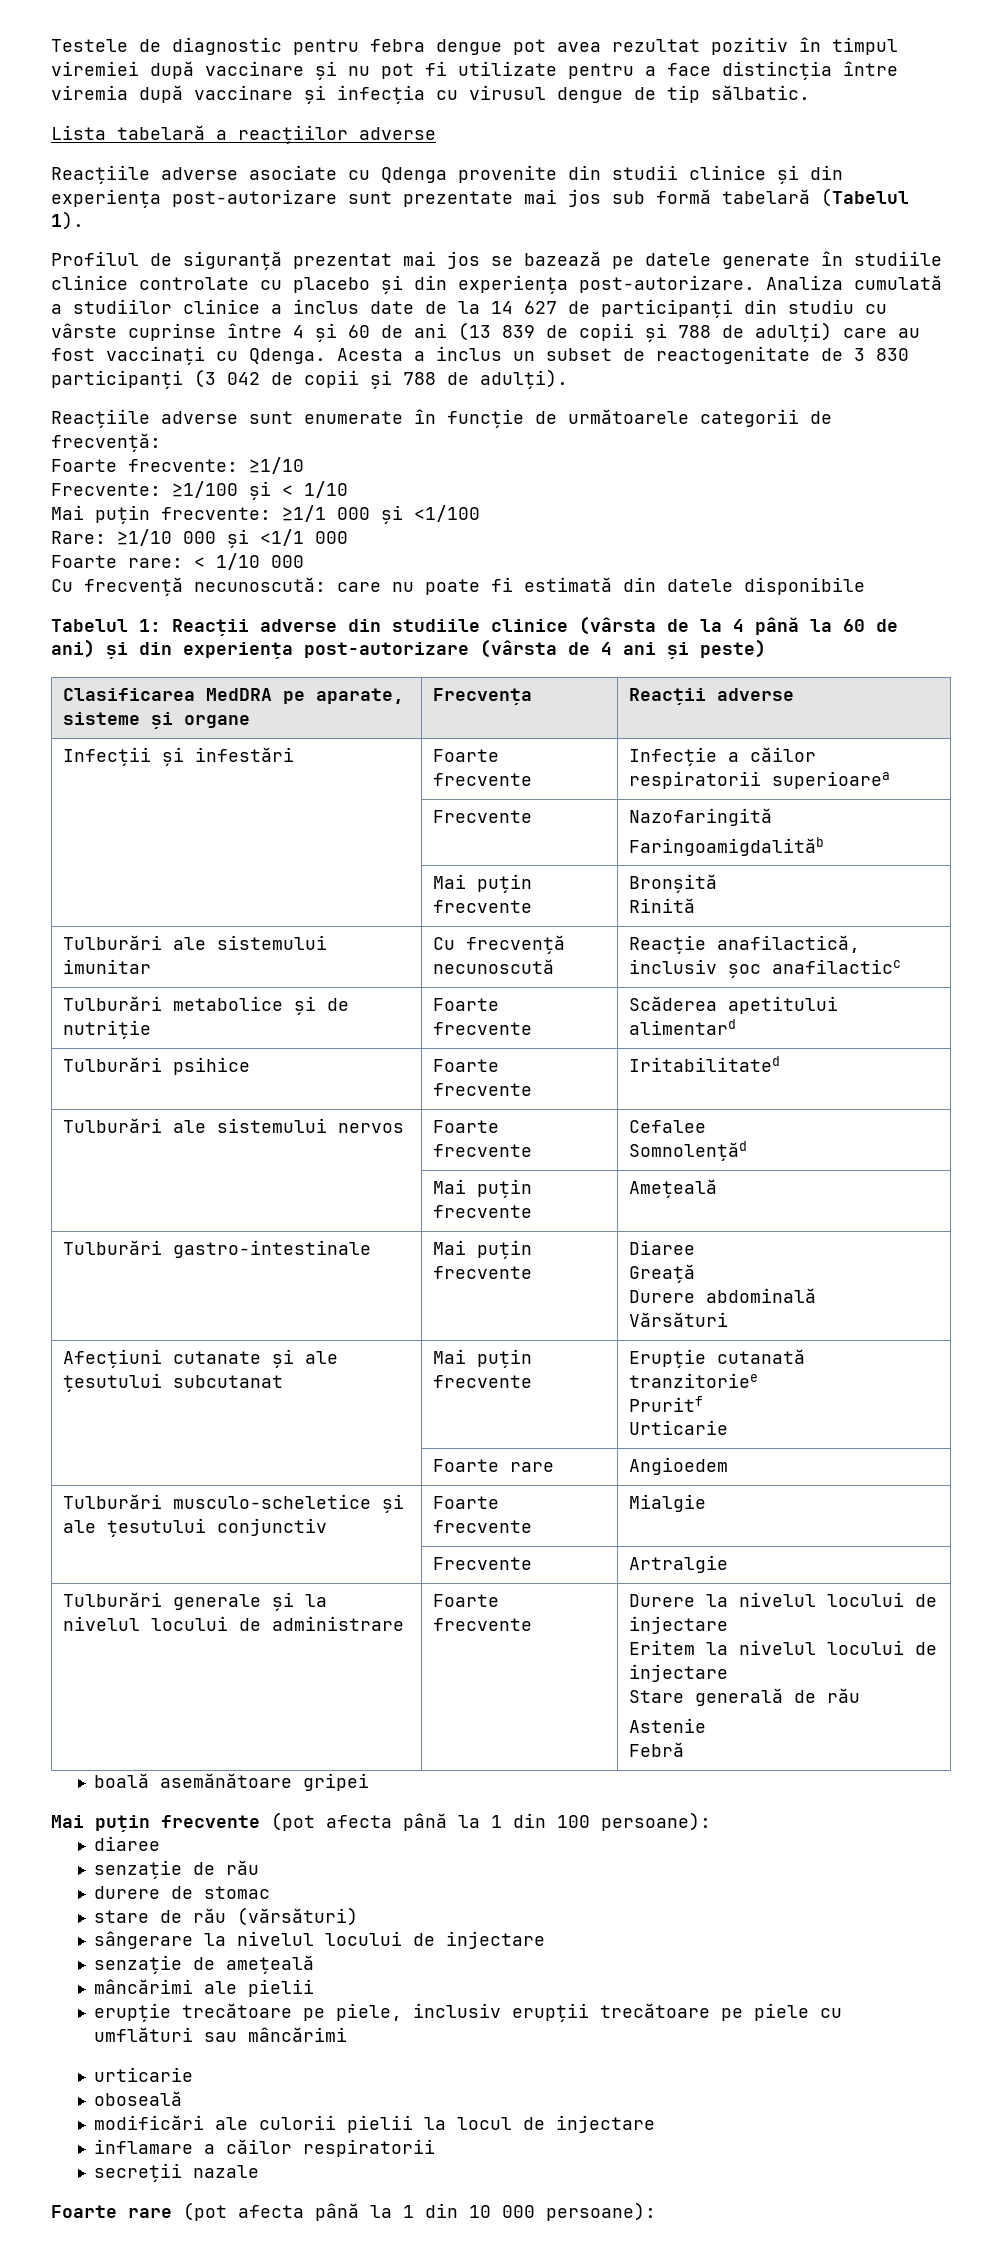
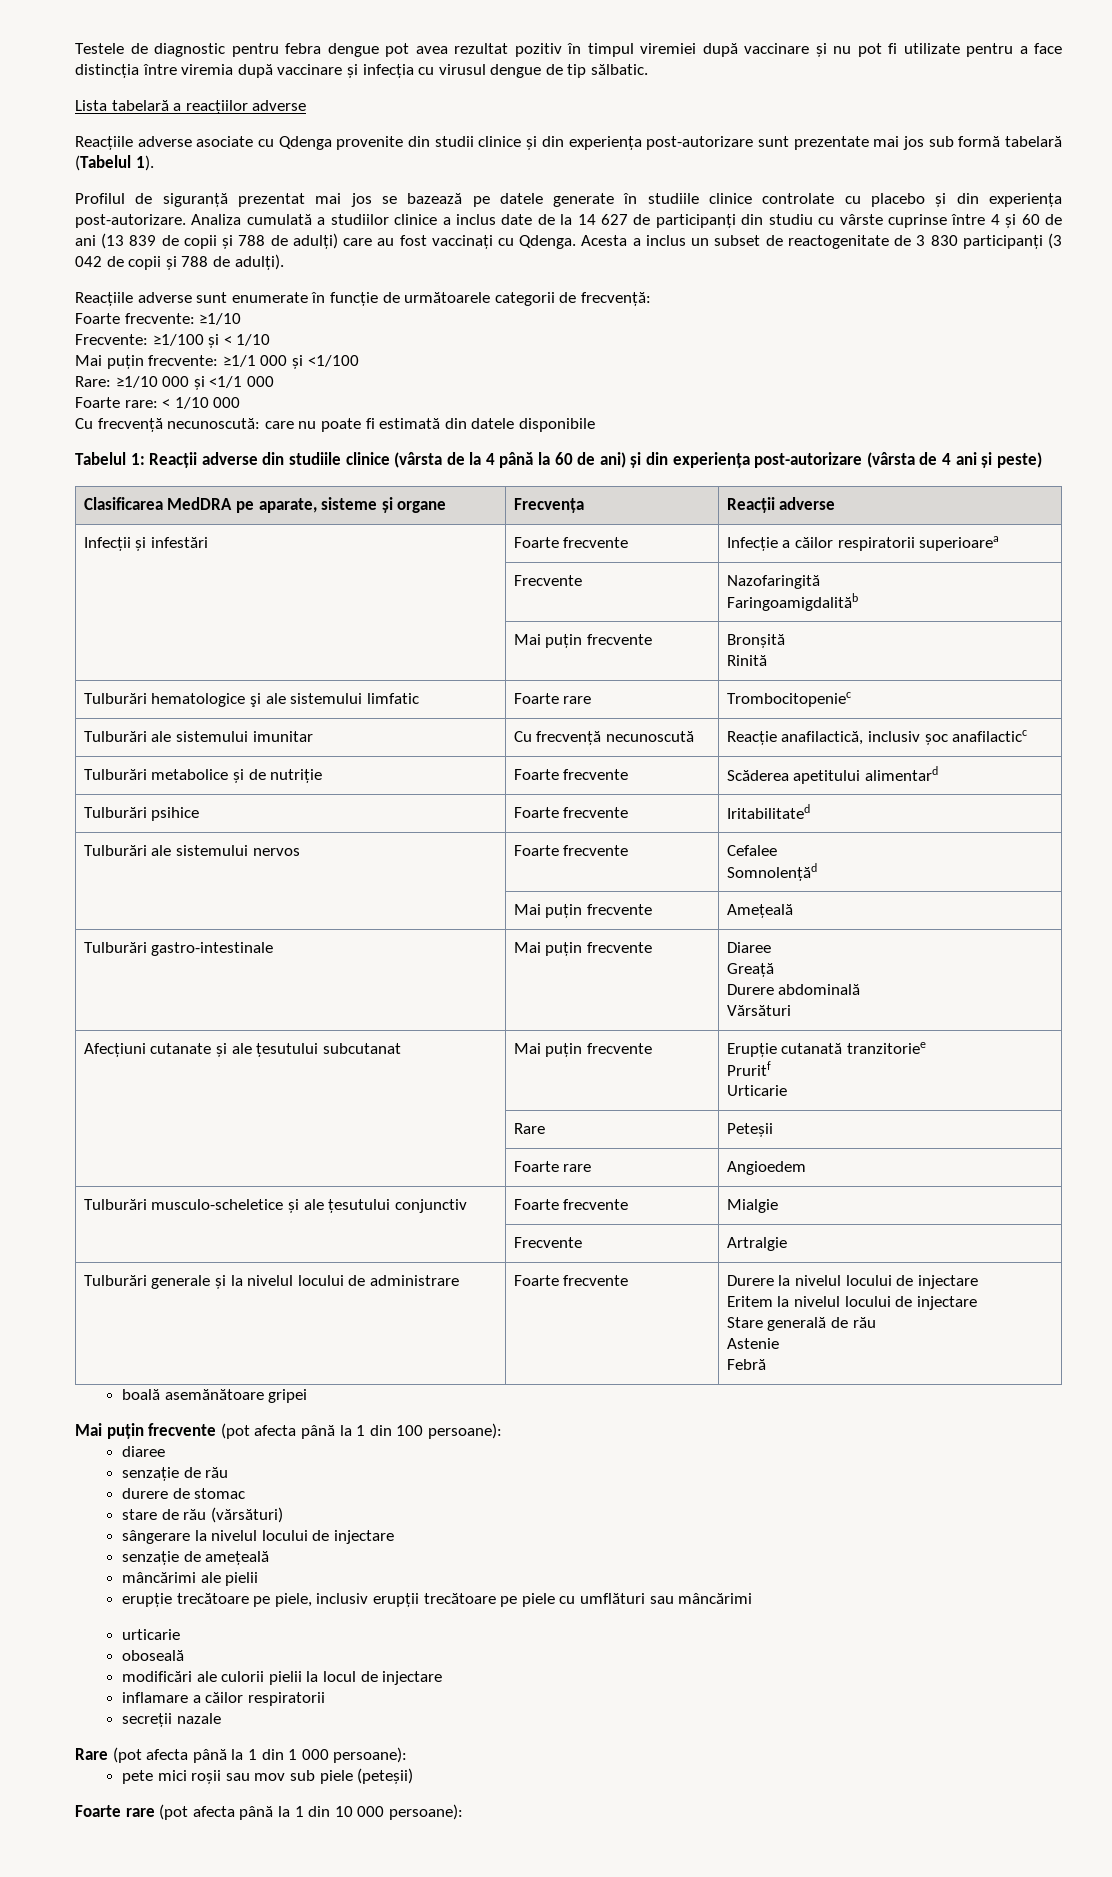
+ Tulburări hematologice şi ale sistemului limfatic | Foarte rare | Trombocitopeniec
+ | Rare | Peteșii
+ Rare (pot afecta până la 1 din 1 000 persoane):
+ pete mici roșii sau mov sub piele (peteșii)

